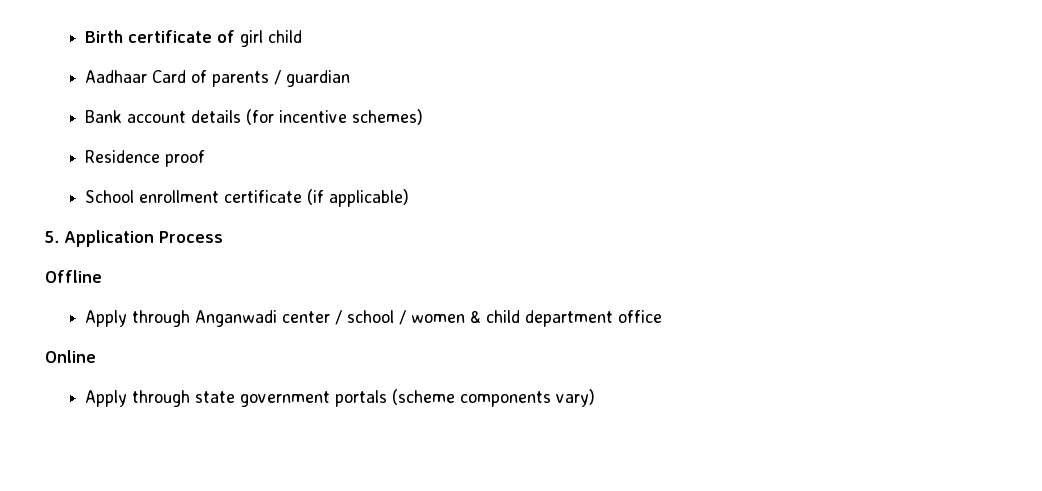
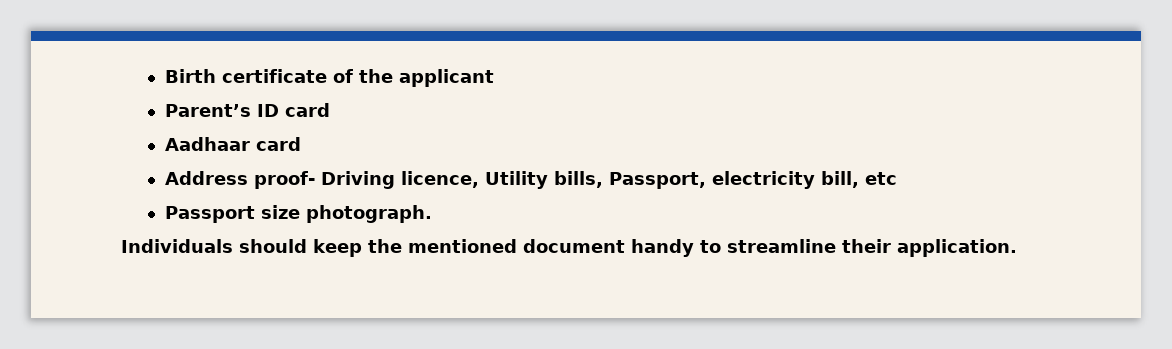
- Birth certificate of girl child
- Aadhaar Card of parents / guardian
- Bank account details (for incentive schemes)
- Residence proof
- School enrollment certificate (if applicable)
- 5. Application Process
- Offline
- Apply through Anganwadi center / school / women & child department office
- Online
- Apply through state government portals (scheme components vary)
+ Birth certificate of the applicant
+ Parent’s ID card
+ Aadhaar card
+ Address proof- Driving licence, Utility bills, Passport, electricity bill, etc
+ Passport size photograph.
+ Individuals should keep the mentioned document handy to streamline their application.

